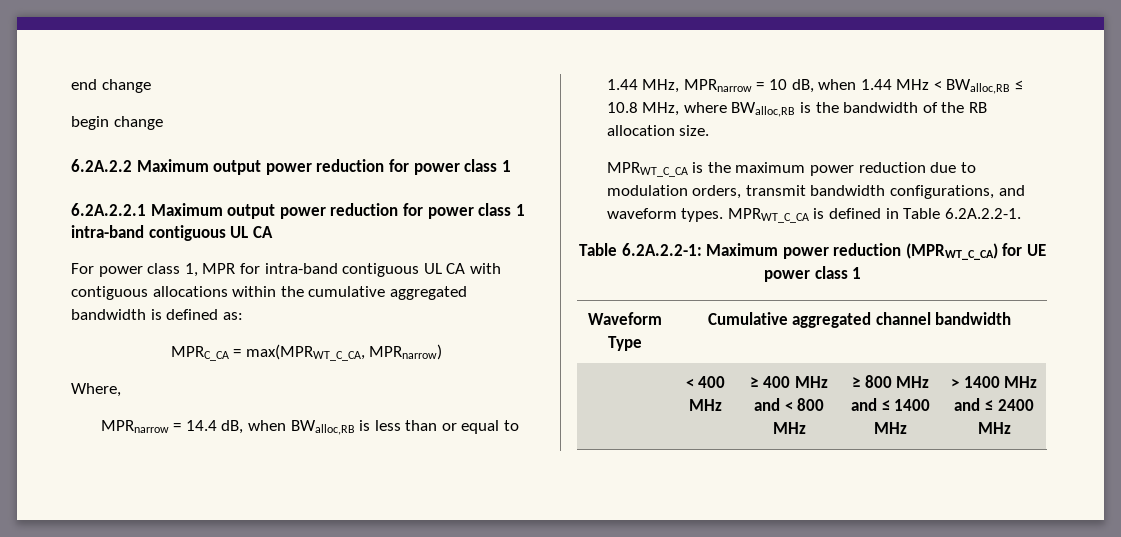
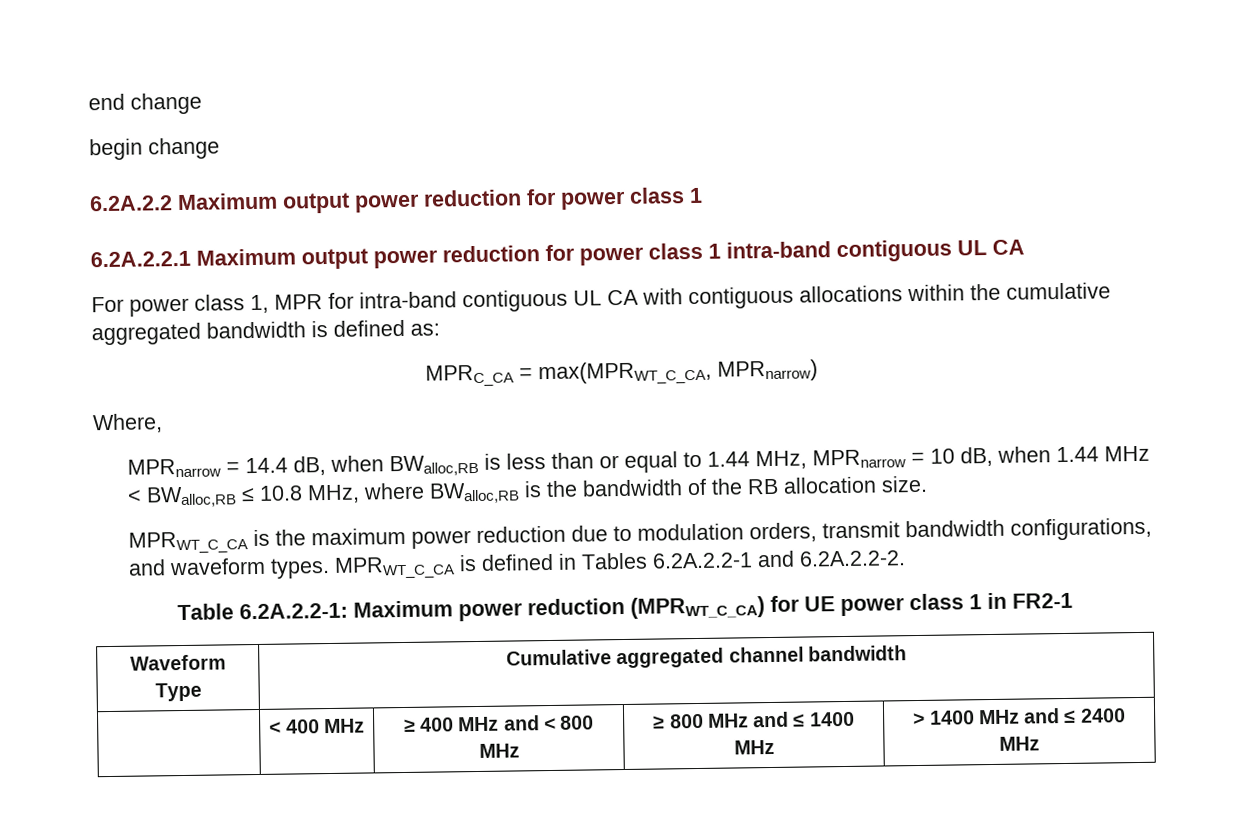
- MPRWT_C_CA is defined in Table 6.2A.2.2-1.
+ MPRWT_C_CA is defined in Tables 6.2A.2.2-1 and 6.2A.2.2-2.
- Table 6.2A.2.2-1: Maximum power reduction (MPRWT_C_CA) for UE power class 1
+ Table 6.2A.2.2-1: Maximum power reduction (MPRWT_C_CA) for UE power class 1 in FR2-1

